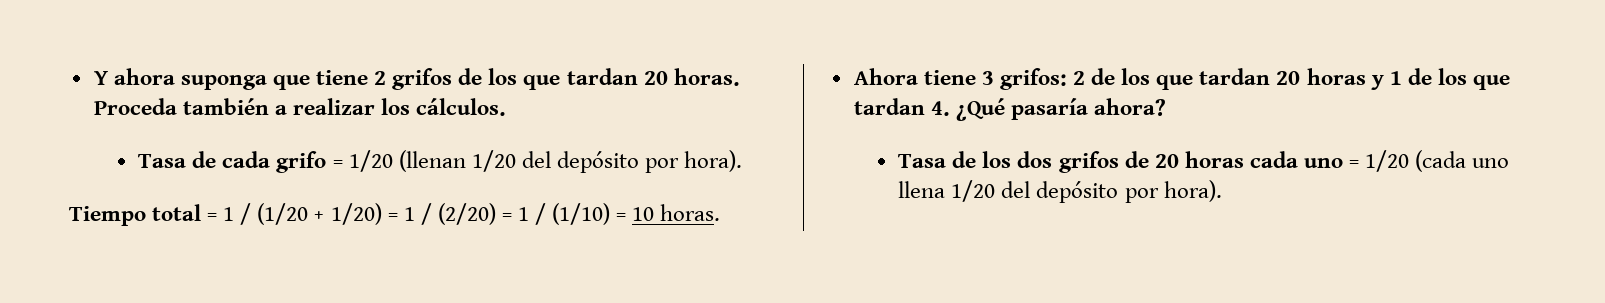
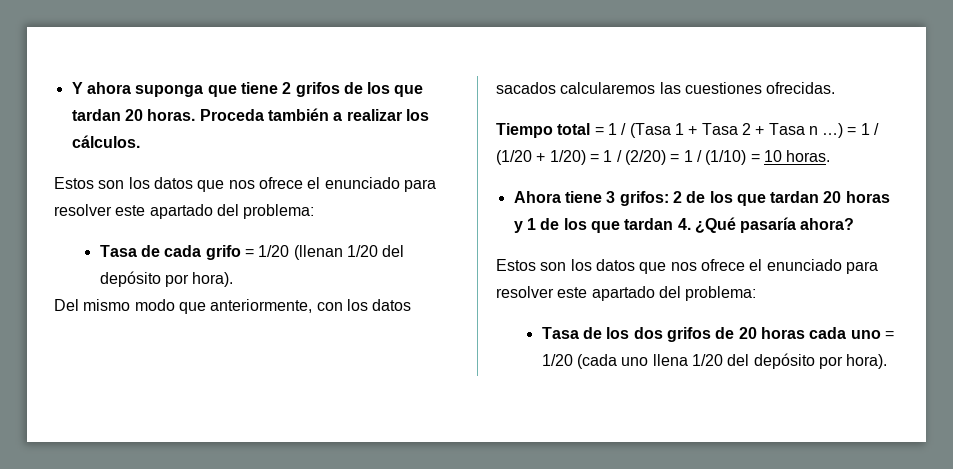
  Proceda también a realizar los cálculos.
+ Estos son los datos que nos ofrece el enunciado para resolver este apartado del problema:
+ Del mismo modo que anteriormente, con los datos sacados calcularemos las cuestiones ofrecidas.
- Tiempo total = 1 / (1/20 + 1/20) = 1 / (2/20) = 1 / (1/10) = 10 horas.
+ Tiempo total = 1 / (Tasa 1 + Tasa 2 + Tasa n …) = 1 / (1/20 + 1/20) = 1 / (2/20) = 1 / (1/10) = 10 horas.
  Ahora tiene 3 grifos: 2 de los que tardan 20 horas y 1 de los que tardan 4. ¿Qué pasaría ahora?
+ Estos son los datos que nos ofrece el enunciado para resolver este apartado del problema:

